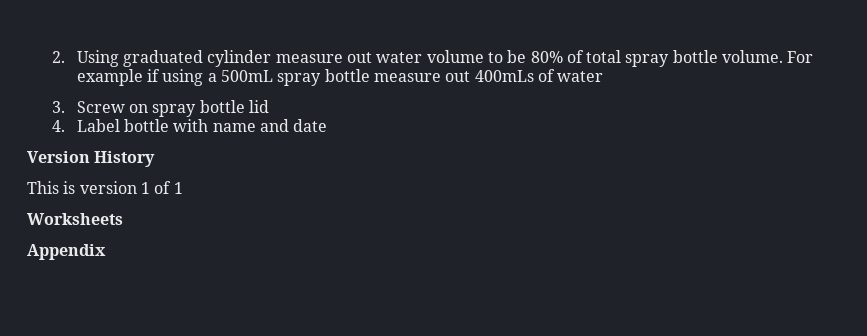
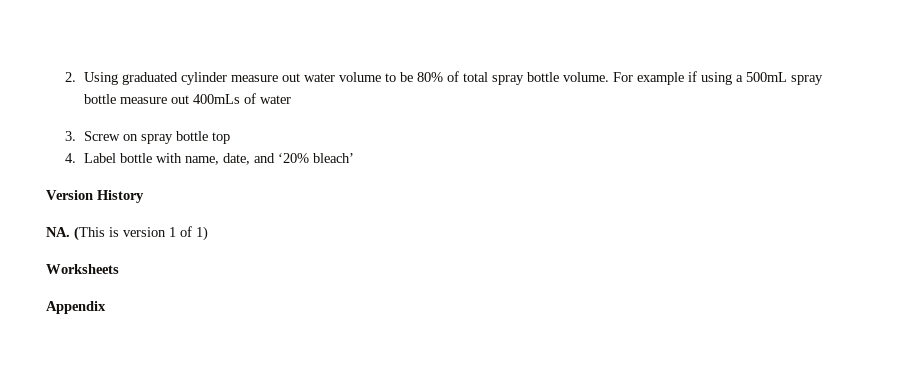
- 3. Screw on spray bottle lid
+ 3. Screw on spray bottle top
- 4. Label bottle with name and date
+ 4. Label bottle with name, date, and ‘20% bleach’
- This is version 1 of 1
+ NA. (This is version 1 of 1)

